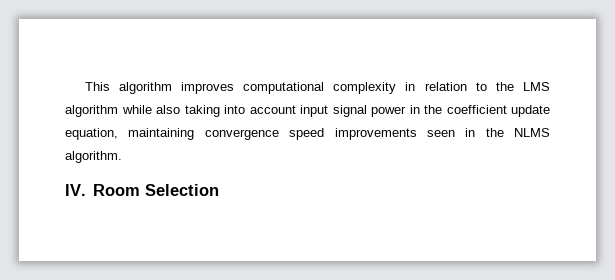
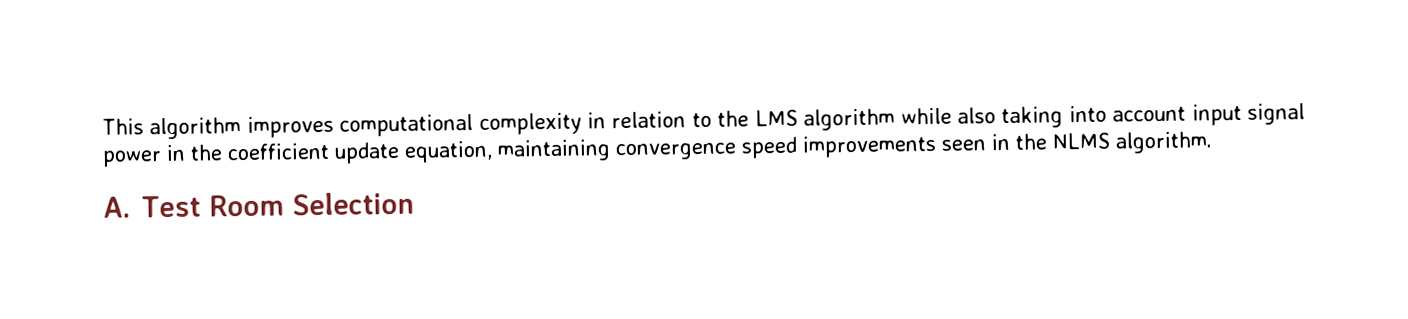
- IV. Room Selection
+ A. Test Room Selection

